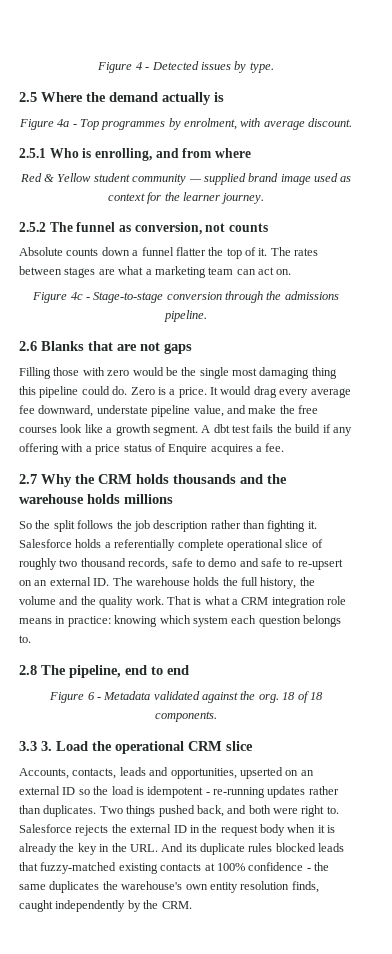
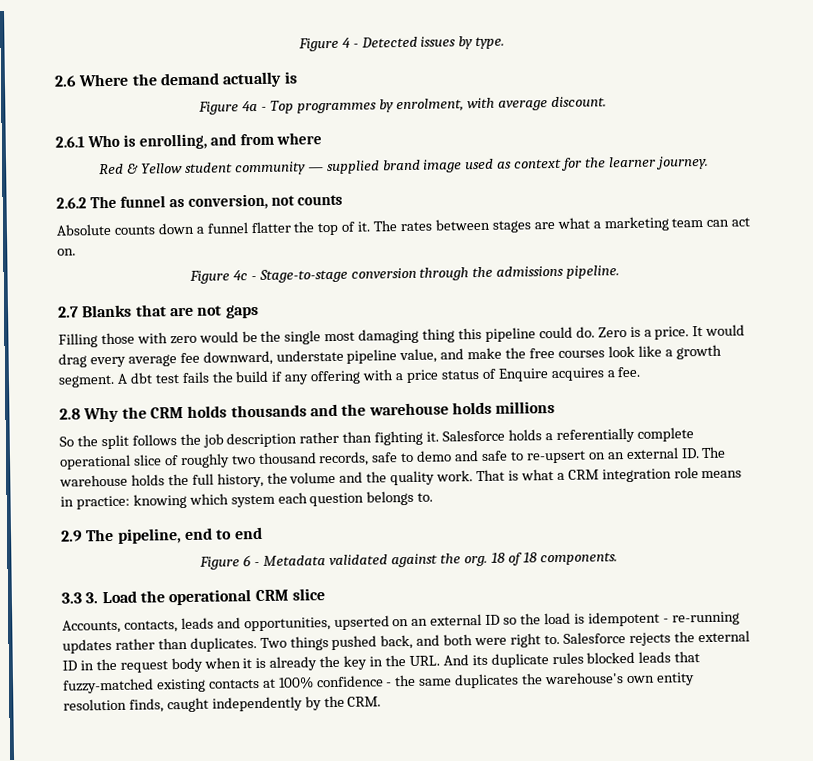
- 2.5 Where the demand actually is
+ 2.6 Where the demand actually is
- 2.5.1 Who is enrolling, and from where
+ 2.6.1 Who is enrolling, and from where
- 2.5.2 The funnel as conversion, not counts
+ 2.6.2 The funnel as conversion, not counts
- 2.6 Blanks that are not gaps
+ 2.7 Blanks that are not gaps
- 2.7 Why the CRM holds thousands and the warehouse holds millions
+ 2.8 Why the CRM holds thousands and the warehouse holds millions
- 2.8 The pipeline, end to end
+ 2.9 The pipeline, end to end

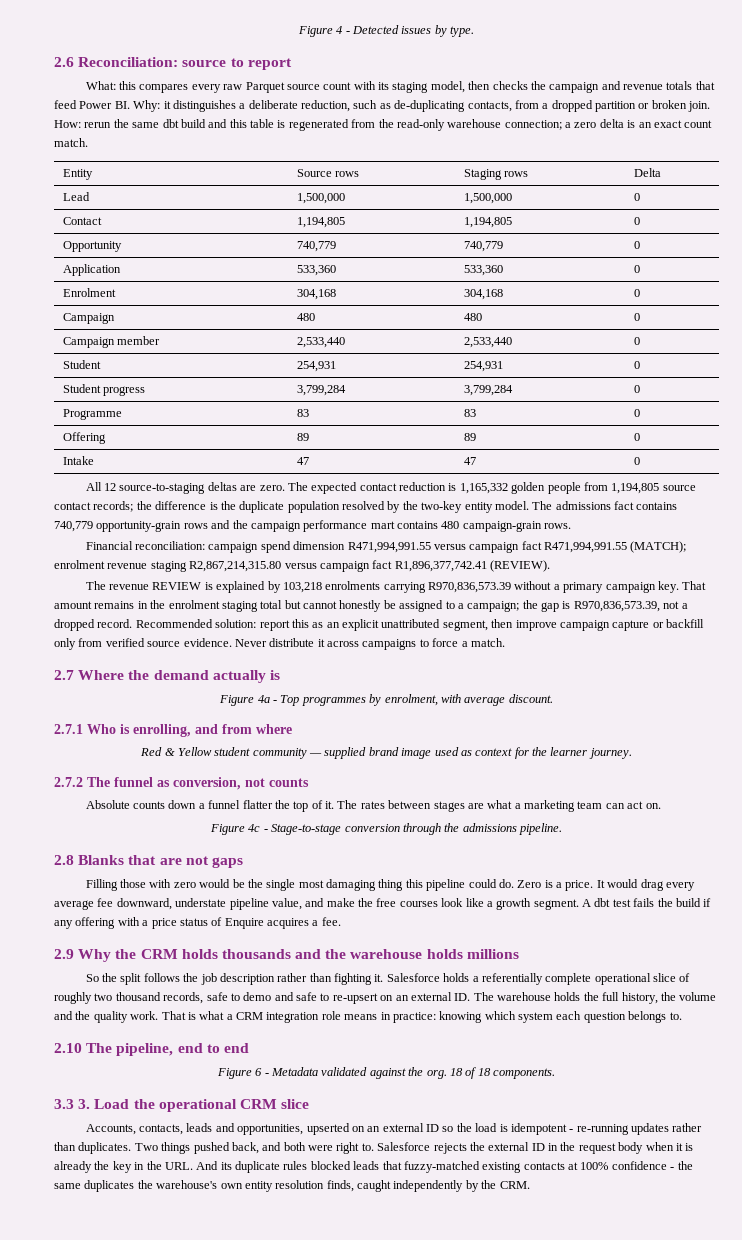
- 2.6 Where the demand actually is
+ 2.6 Reconciliation: source to report
+ What: this compares every raw Parquet source count with its staging model, then checks the campaign and revenue totals that feed Power BI. Why: it distinguishes a deliberate reduction, such as de-duplicating contacts, from a dropped partition or broken join. How: rerun the same dbt build and this table is regenerated from the read-only warehouse connection; a zero delta is an exact count match.
+ Entity | Source rows | Staging rows | Delta
+ Lead | 1,500,000 | 1,500,000 | 0
+ Contact | 1,194,805 | 1,194,805 | 0
+ Opportunity | 740,779 | 740,779 | 0
+ Application | 533,360 | 533,360 | 0
+ Enrolment | 304,168 | 304,168 | 0
+ Campaign | 480 | 480 | 0
+ Campaign member | 2,533,440 | 2,533,440 | 0
+ Student | 254,931 | 254,931 | 0
+ Student progress | 3,799,284 | 3,799,284 | 0
+ Programme | 83 | 83 | 0
+ Offering | 89 | 89 | 0
+ Intake | 47 | 47 | 0
+ All 12 source-to-staging deltas are zero. The expected contact reduction is 1,165,332 golden people from 1,194,805 source contact records; the difference is the duplicate population resolved by the two-key entity model. The admissions fact contains 740,779 opportunity-grain rows and the campaign performance mart contains 480 campaign-grain rows.
+ Financial reconciliation: campaign spend dimension R471,994,991.55 versus campaign fact R471,994,991.55 (MATCH); enrolment revenue staging R2,867,214,315.80 versus campaign fact R1,896,377,742.41 (REVIEW).
+ The revenue REVIEW is explained by 103,218 enrolments carrying R970,836,573.39 without a primary campaign key. That amount remains in the enrolment staging total but cannot honestly be assigned to a campaign; the gap is R970,836,573.39, not a dropped record. Recommended solution: report this as an explicit unattributed segment, then improve campaign capture or backfill only from verified source evidence. Never distribute it across campaigns to force a match.
+ 2.7 Where the demand actually is
- 2.6.1 Who is enrolling, and from where
+ 2.7.1 Who is enrolling, and from where
- 2.6.2 The funnel as conversion, not counts
+ 2.7.2 The funnel as conversion, not counts
- 2.7 Blanks that are not gaps
+ 2.8 Blanks that are not gaps
- 2.8 Why the CRM holds thousands and the warehouse holds millions
+ 2.9 Why the CRM holds thousands and the warehouse holds millions
- 2.9 The pipeline, end to end
+ 2.10 The pipeline, end to end

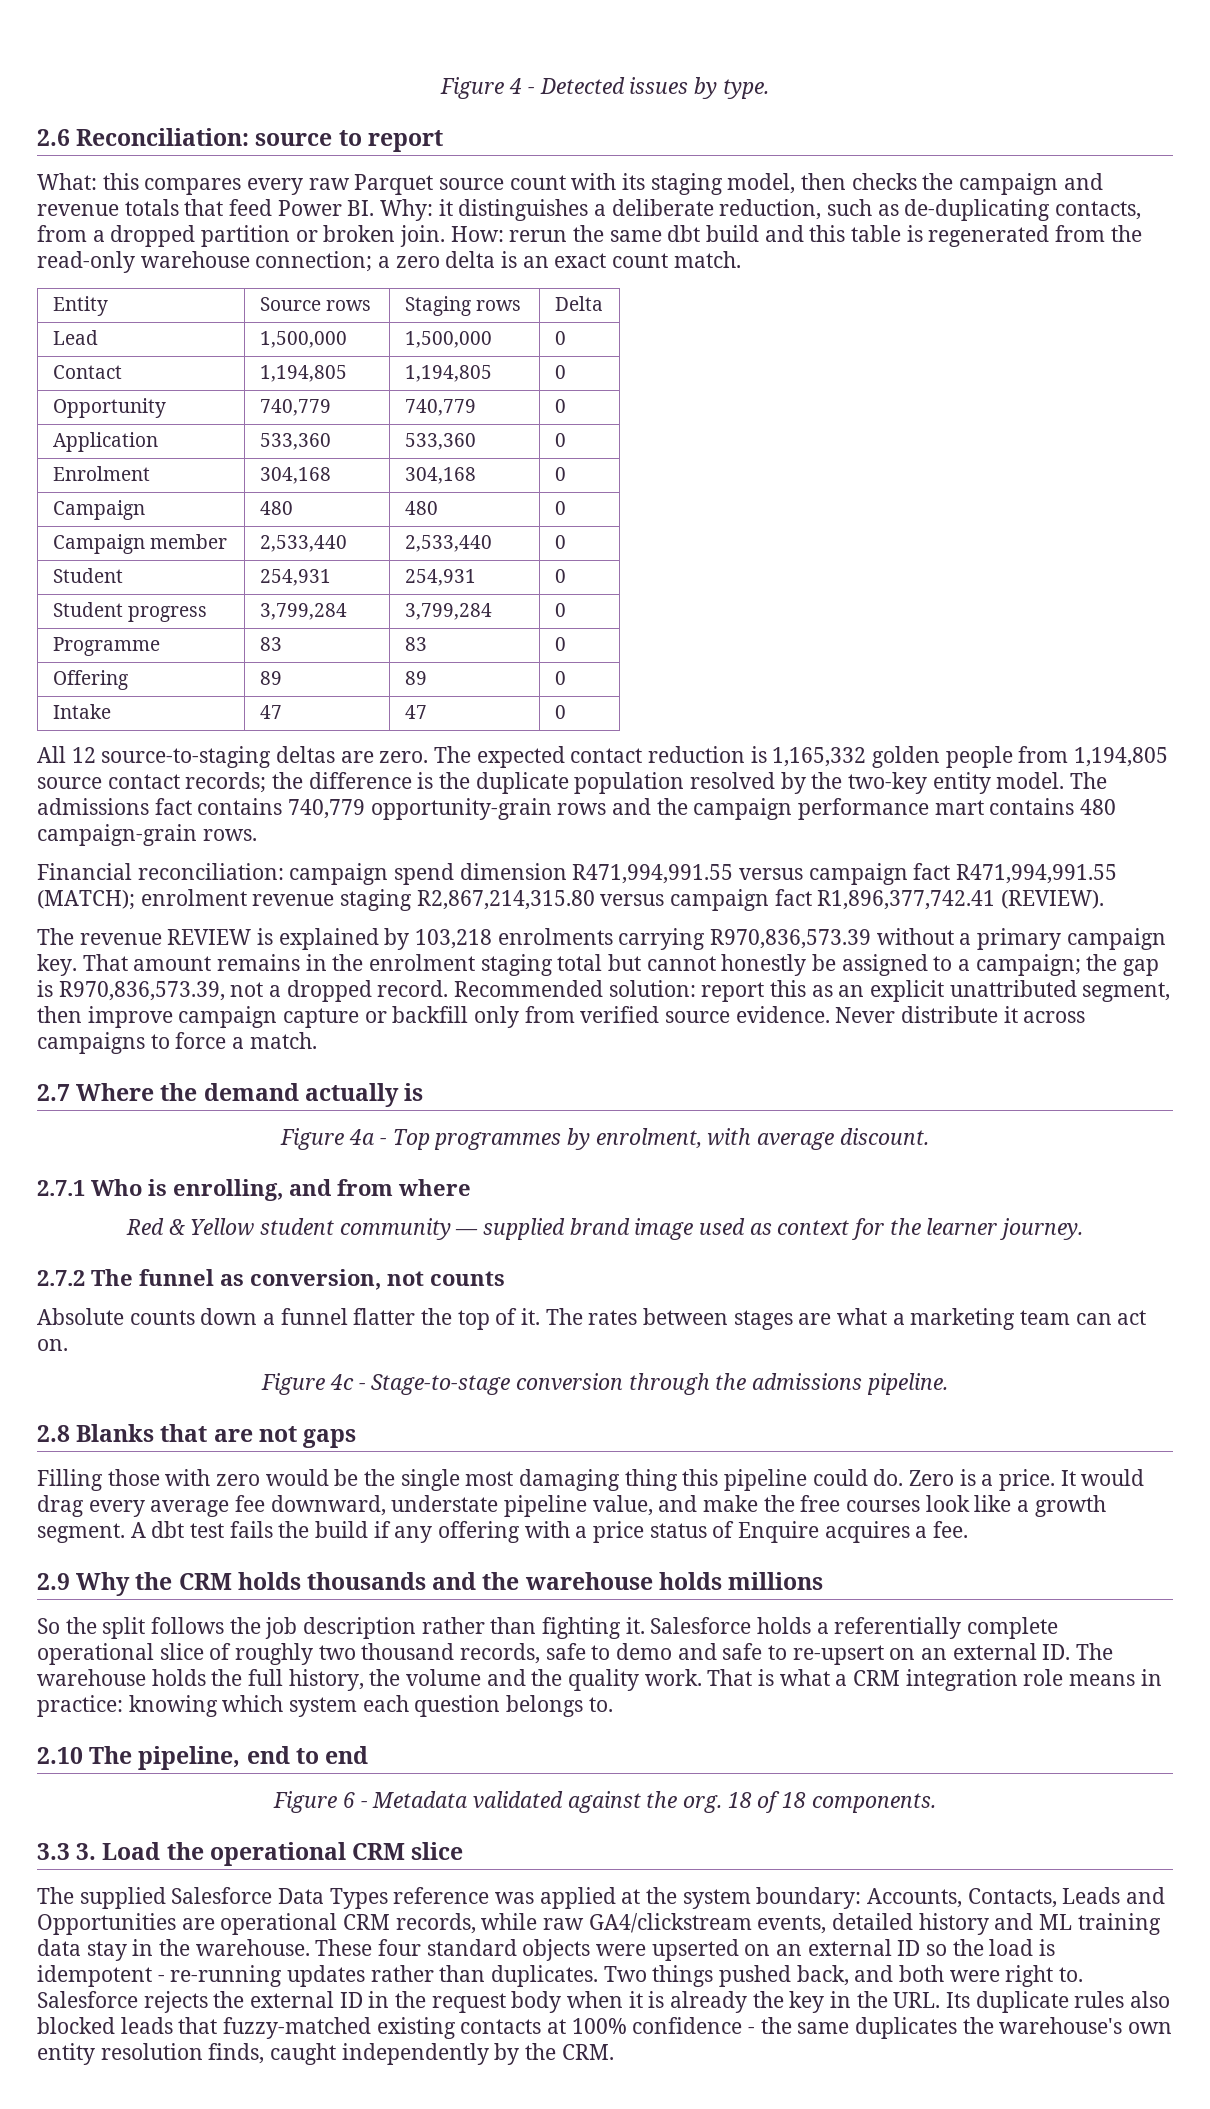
- Accounts, contacts, leads and opportunities, upserted on an external ID so the load is idempotent - re-running updates rather than duplicates.
+ The supplied Salesforce Data Types reference was applied at the system boundary: Accounts, Contacts, Leads and Opportunities are operational CRM records, while raw GA4/clickstream events, detailed history and ML training data stay in the warehouse. These four standard objects were upserted on an external ID so the load is idempotent - re-running updates rather than duplicates.
- Salesforce rejects the external ID in the request body when it is already the key in the URL. And its duplicate rules blocked leads that fuzzy-matched existing contacts at 100% confidence - the same duplicates the warehouse's own entity resolution finds, caught independently by the CRM.
+ Salesforce rejects the external ID in the request body when it is already the key in the URL. Its duplicate rules also blocked leads that fuzzy-matched existing contacts at 100% confidence - the same duplicates the warehouse's own entity resolution finds, caught independently by the CRM.

